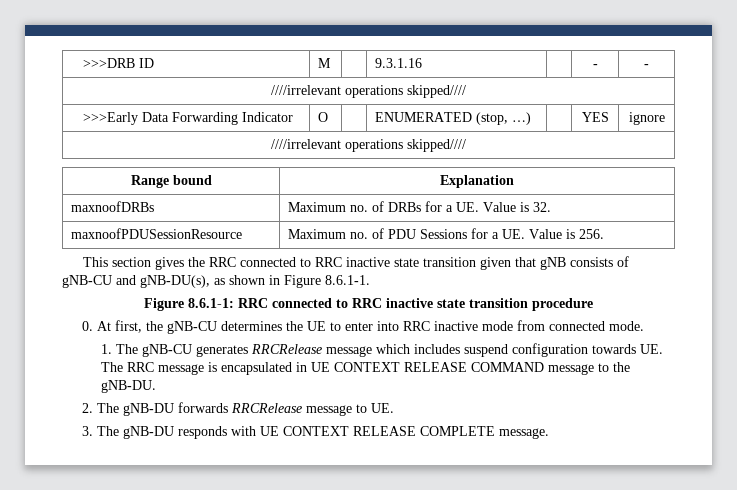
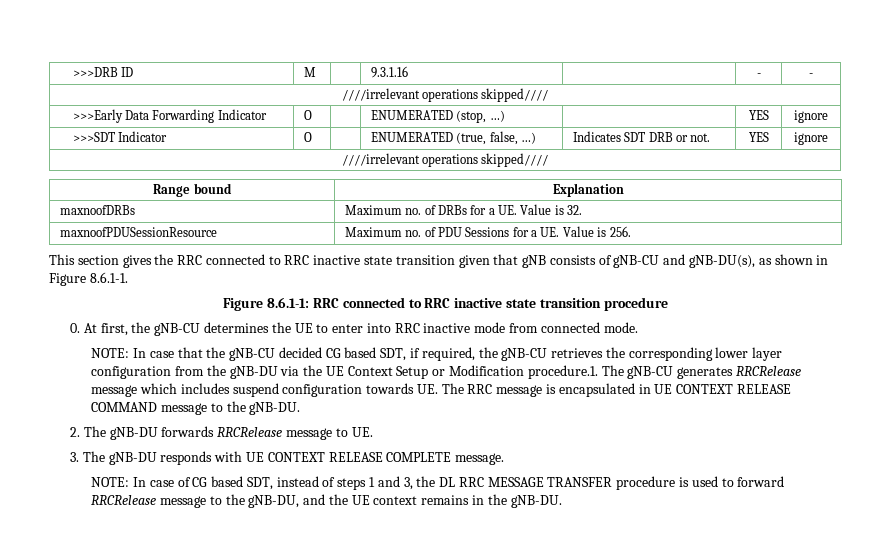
+ >>>SDT Indicator | O | | ENUMERATED (true, false, …) | Indicates SDT DRB or not. | YES | ignore
- 1. The gNB-CU generates RRCRelease message which includes suspend configuration towards UE. The RRC message is encapsulated in UE CONTEXT RELEASE COMMAND message to the gNB-DU.
+ NOTE: In case that the gNB-CU decided CG based SDT, if required, the gNB-CU retrieves the corresponding lower layer configuration from the gNB-DU via the UE Context Setup or Modification procedure.1. The gNB-CU generates RRCRelease message which includes suspend configuration towards UE. The RRC message is encapsulated in UE CONTEXT RELEASE COMMAND message to the gNB-DU.
+ NOTE: In case of CG based SDT, instead of steps 1 and 3, the DL RRC MESSAGE TRANSFER procedure is used to forward RRCRelease message to the gNB-DU, and the UE context remains in the gNB-DU.

